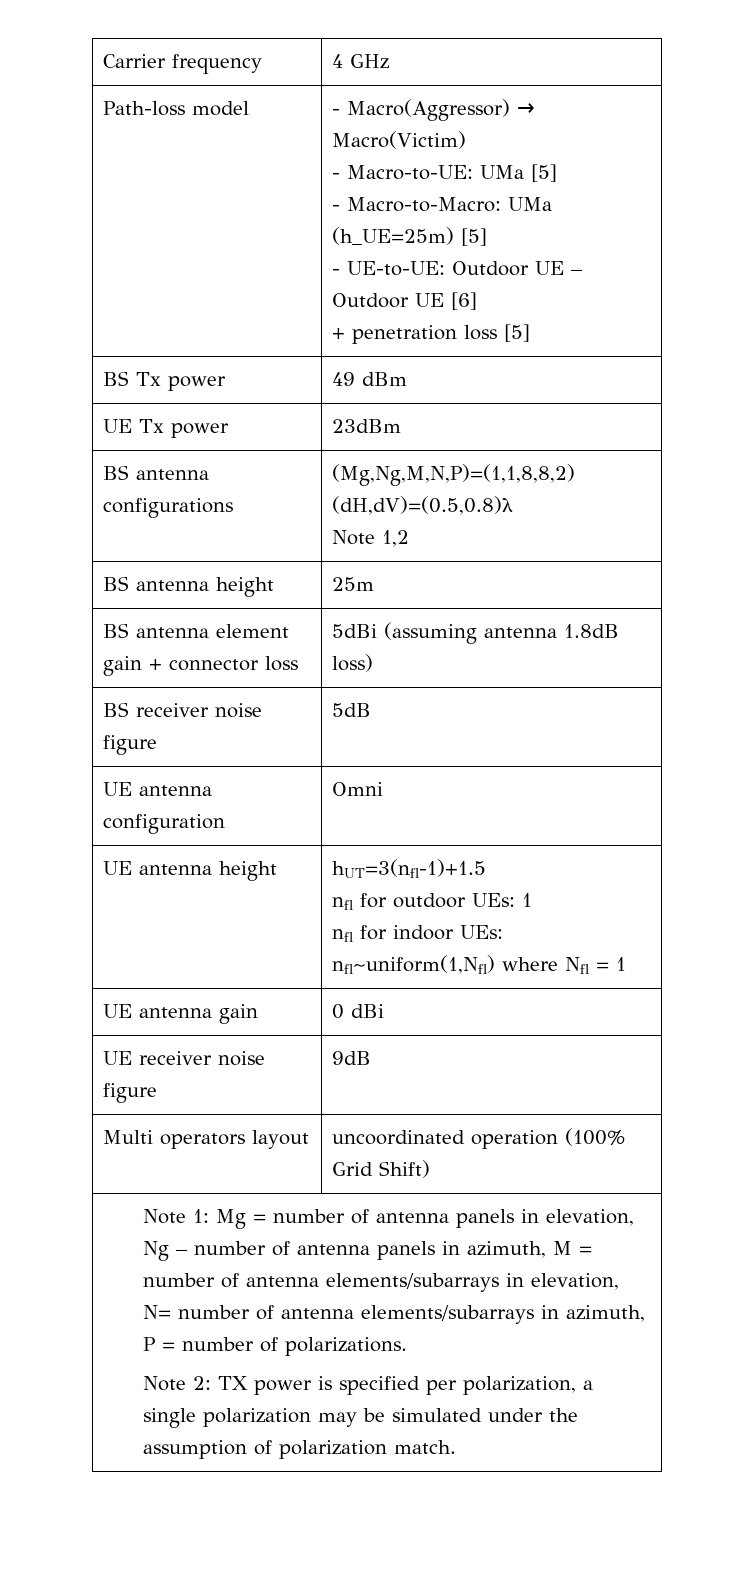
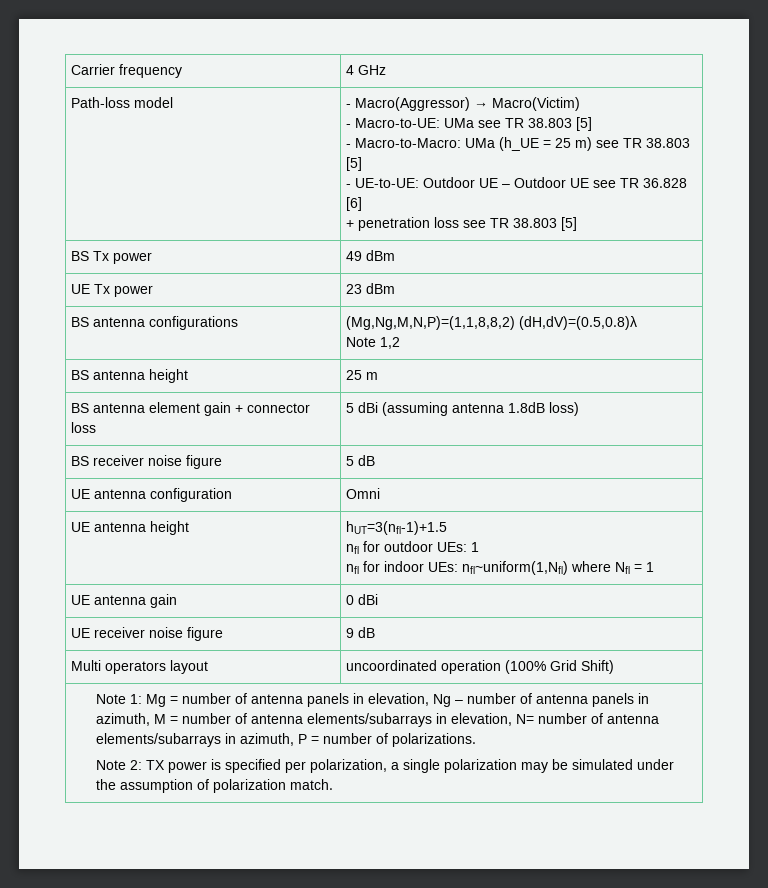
- - Macro-to-UE: UMa [5]
+ - Macro-to-UE: UMa see TR 38.803 [5]
- - Macro-to-Macro: UMa (h_UE=25m) [5]
+ - Macro-to-Macro: UMa (h_UE = 25 m) see TR 38.803 [5]
- - UE-to-UE: Outdoor UE – Outdoor UE [6]
+ - UE-to-UE: Outdoor UE – Outdoor UE see TR 36.828 [6]
- + penetration loss [5]
+ + penetration loss see TR 38.803 [5]
- UE Tx power | 23dBm
+ UE Tx power | 23 dBm
- BS antenna height | 25m
+ BS antenna height | 25 m
- BS antenna element gain + connector loss | 5dBi (assuming antenna 1.8dB loss)
+ BS antenna element gain + connector loss | 5 dBi (assuming antenna 1.8dB loss)
- BS receiver noise figure | 5dB
+ BS receiver noise figure | 5 dB
- UE receiver noise figure | 9dB
+ UE receiver noise figure | 9 dB

